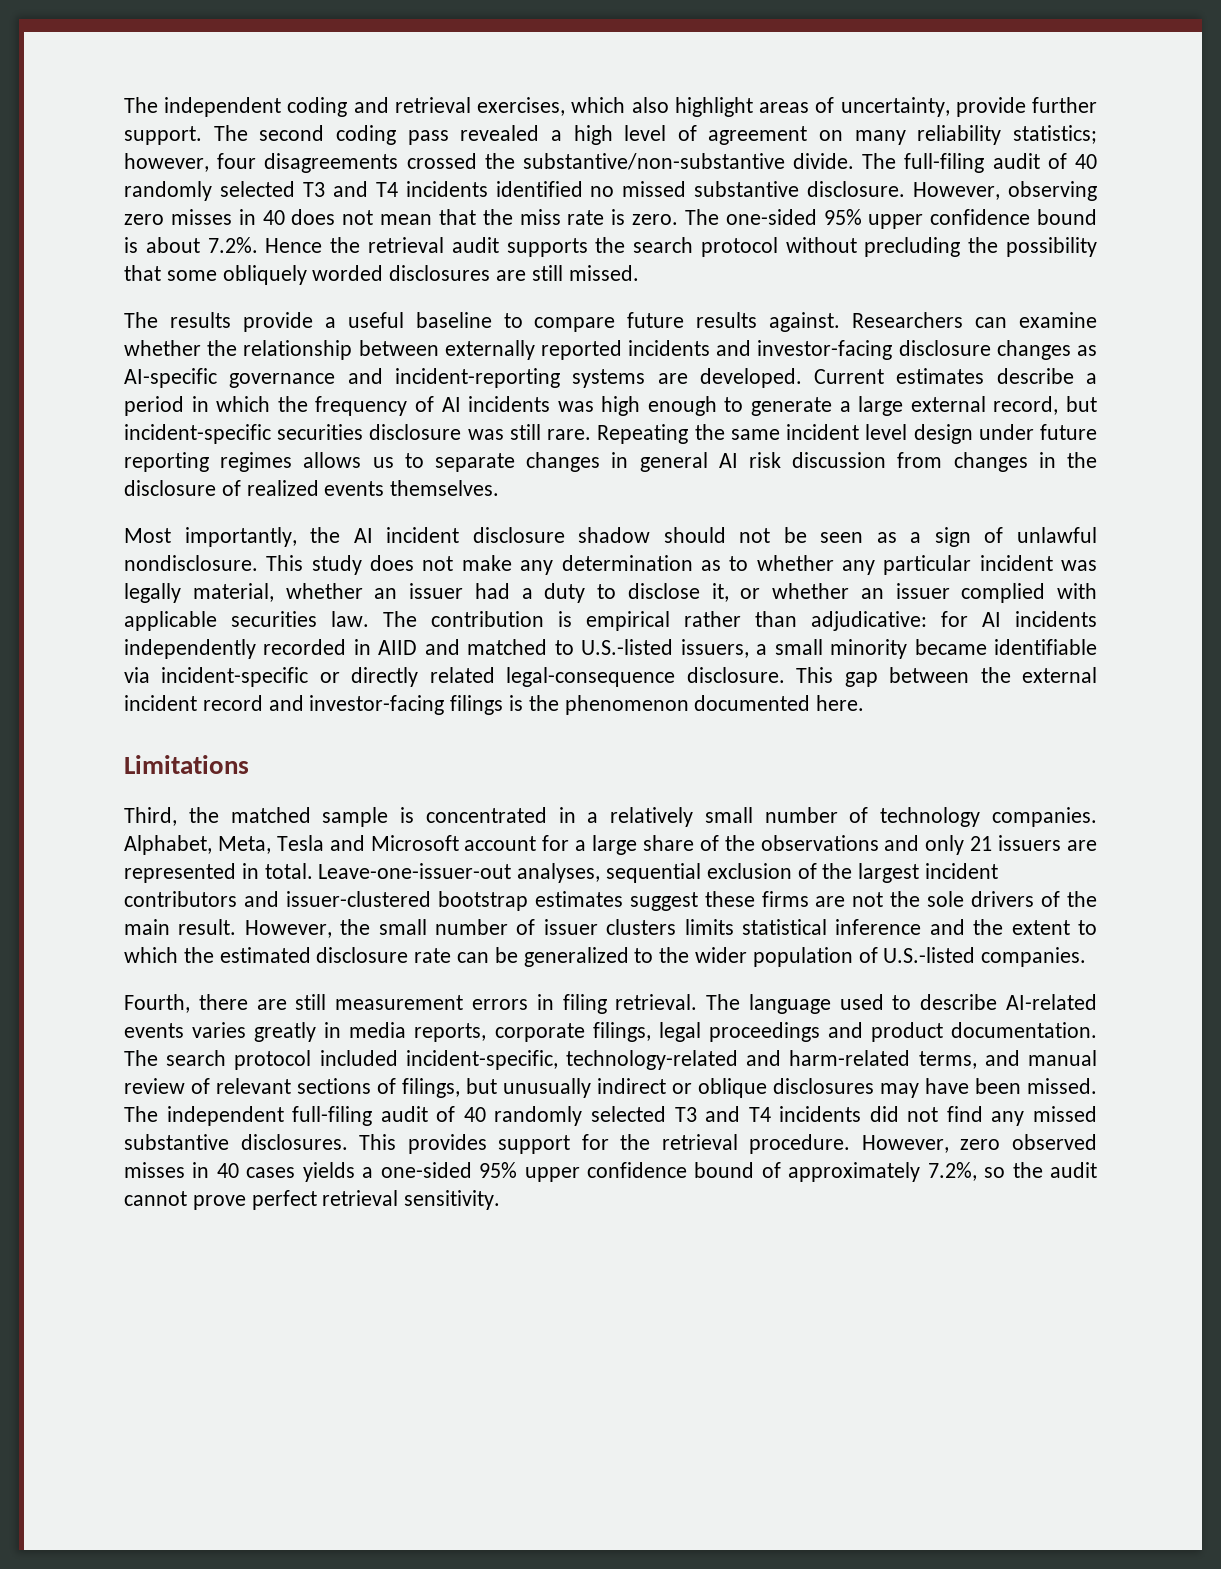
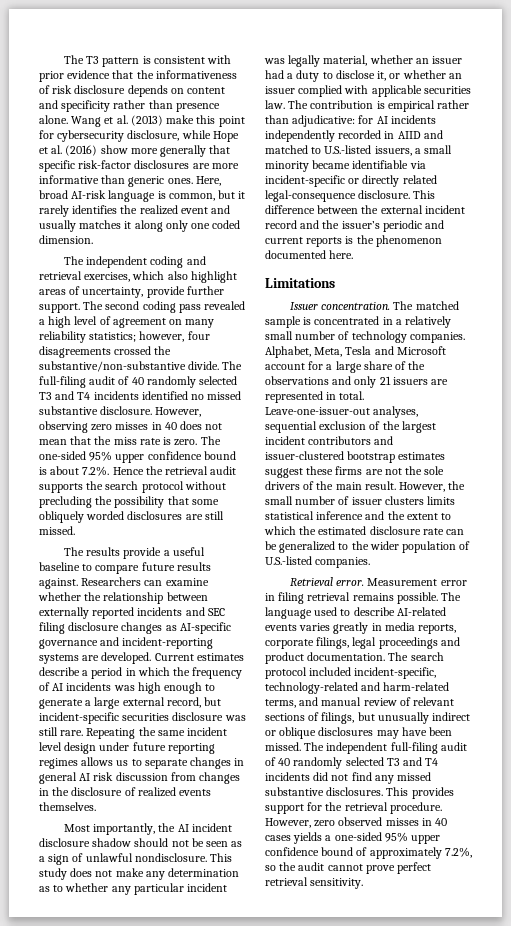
+ The T3 pattern is consistent with prior evidence that the informativeness of risk disclosure depends on content and specificity rather than presence alone. Wang et al. (2013) make this point for cybersecurity disclosure, while Hope et al. (2016) show more generally that specific risk-factor disclosures are more informative than generic ones. Here, broad AI-risk language is common, but it rarely identifies the realized event and usually matches it along only one coded dimension.
- Researchers can examine whether the relationship between externally reported incidents and investor-facing disclosure changes as AI-specific governance and incident-reporting systems are developed.
+ Researchers can examine whether the relationship between externally reported incidents and SEC filing disclosure changes as AI-specific governance and incident-reporting systems are developed.
- This gap between the external incident record and investor-facing filings is the phenomenon documented here.
+ This difference between the external incident record and the issuer’s periodic and current reports is the phenomenon documented here.
- Third, the matched sample is concentrated in a relatively small number of technology companies.
+ Issuer concentration. The matched sample is concentrated in a relatively small number of technology companies.
- Fourth, there are still measurement errors in filing retrieval.
+ Retrieval error. Measurement error in filing retrieval remains possible.

